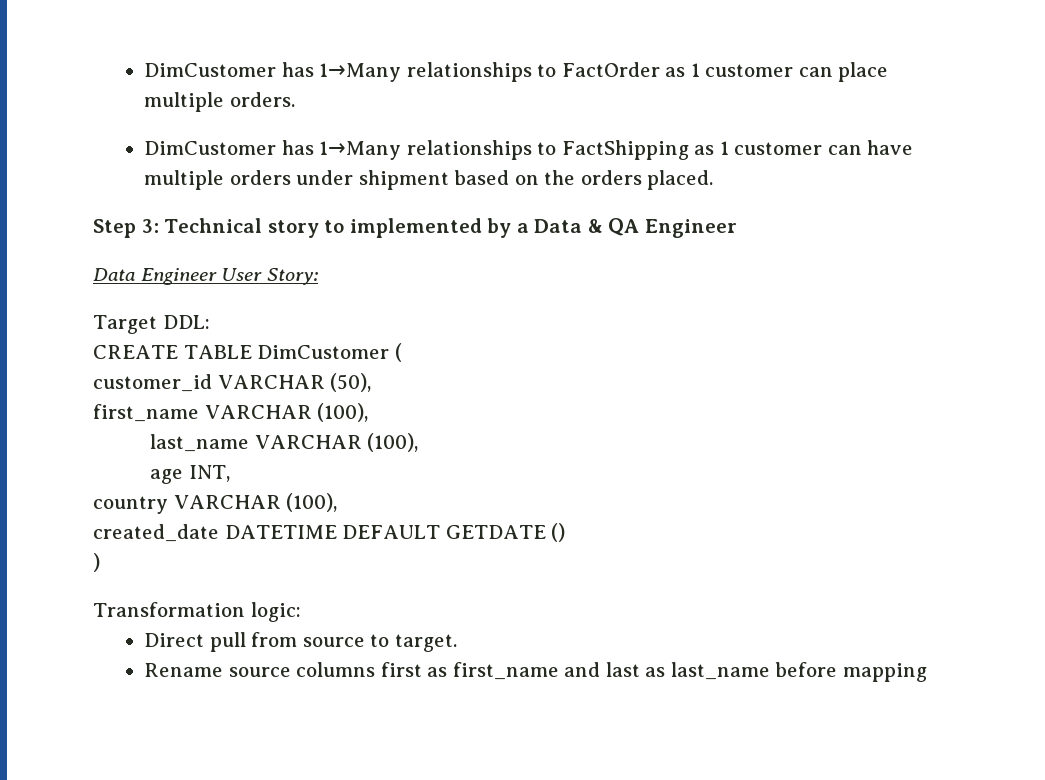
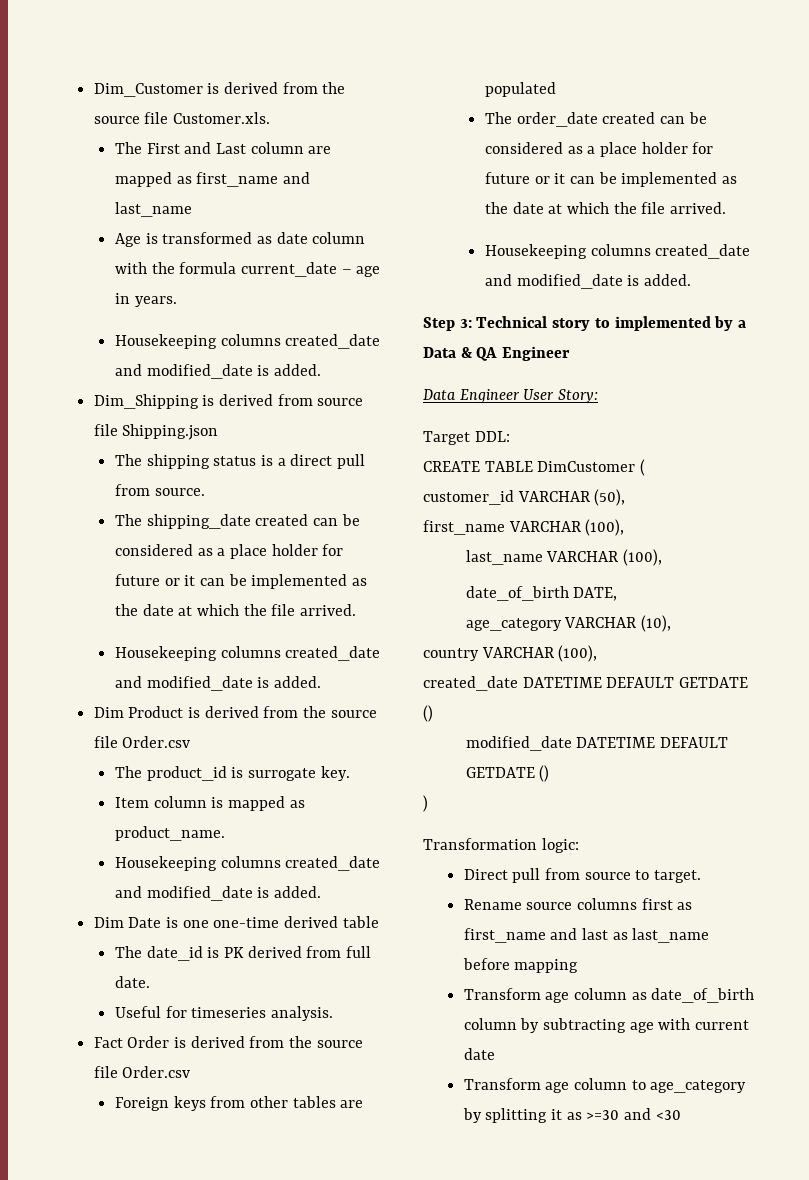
- DimCustomer has 1→Many relationships to FactOrder as 1 customer can place multiple orders.
- DimCustomer has 1→Many relationships to FactShipping as 1 customer can have multiple orders under shipment based on the orders placed.
+ Dim_Customer is derived from the source file Customer.xls.
+ The First and Last column are mapped as first_name and last_name
+ Age is transformed as date column with the formula current_date – age in years.
+ Housekeeping columns created_date and modified_date is added.
+ Dim_Shipping is derived from source file Shipping.json
+ The shipping status is a direct pull from source.
+ The shipping_date created can be considered as a place holder for future or it can be implemented as the date at which the file arrived.
+ Housekeeping columns created_date and modified_date is added.
+ Dim Product is derived from the source file Order.csv
+ The product_id is surrogate key.
+ Item column is mapped as product_name.
+ Housekeeping columns created_date and modified_date is added.
+ Dim Date is one one-time derived table
+ The date_id is PK derived from full date.
+ Useful for timeseries analysis.
+ Fact Order is derived from the source file Order.csv
+ Foreign keys from other tables are populated
+ The order_date created can be considered as a place holder for future or it can be implemented as the date at which the file arrived.
+ Housekeeping columns created_date and modified_date is added.
- age INT,
+ date_of_birth DATE,
+ age_category VARCHAR (10),
+ modified_date DATETIME DEFAULT GETDATE ()
+ Transform age column as date_of_birth column by subtracting age with current date
+ Transform age column to age_category by splitting it as >=30 and <30

